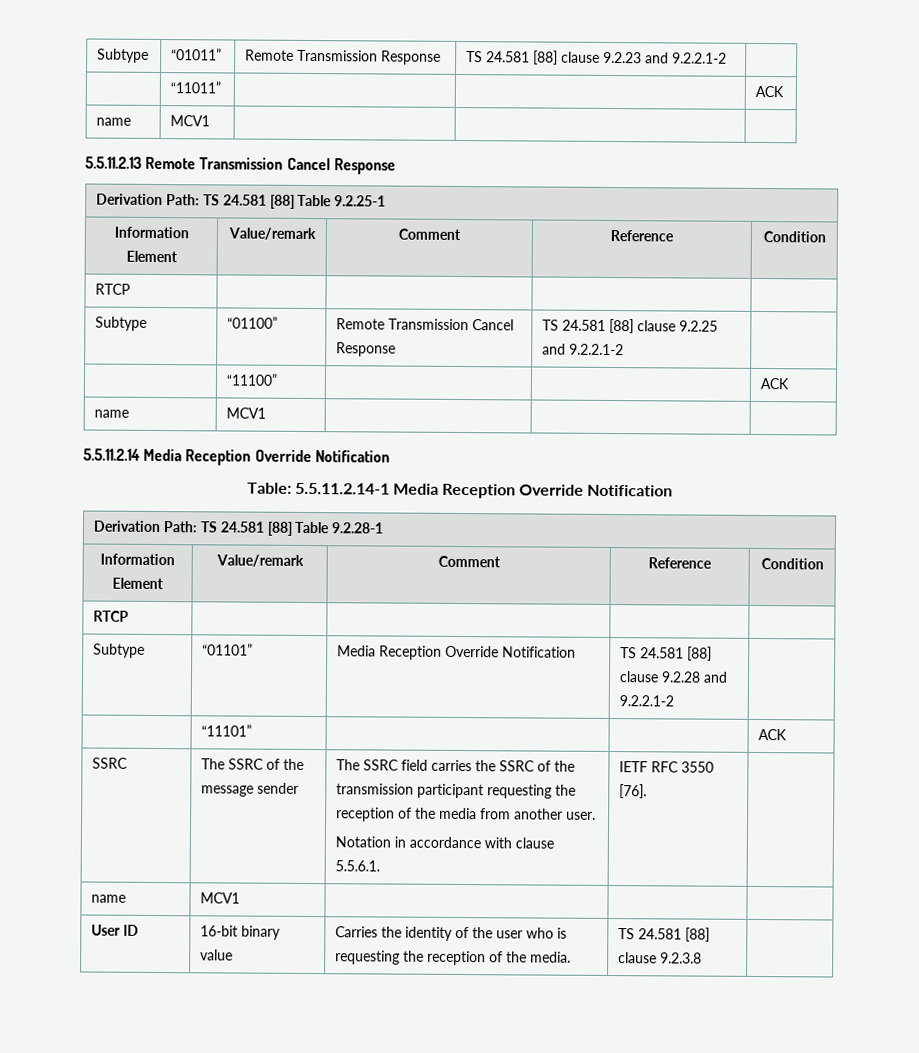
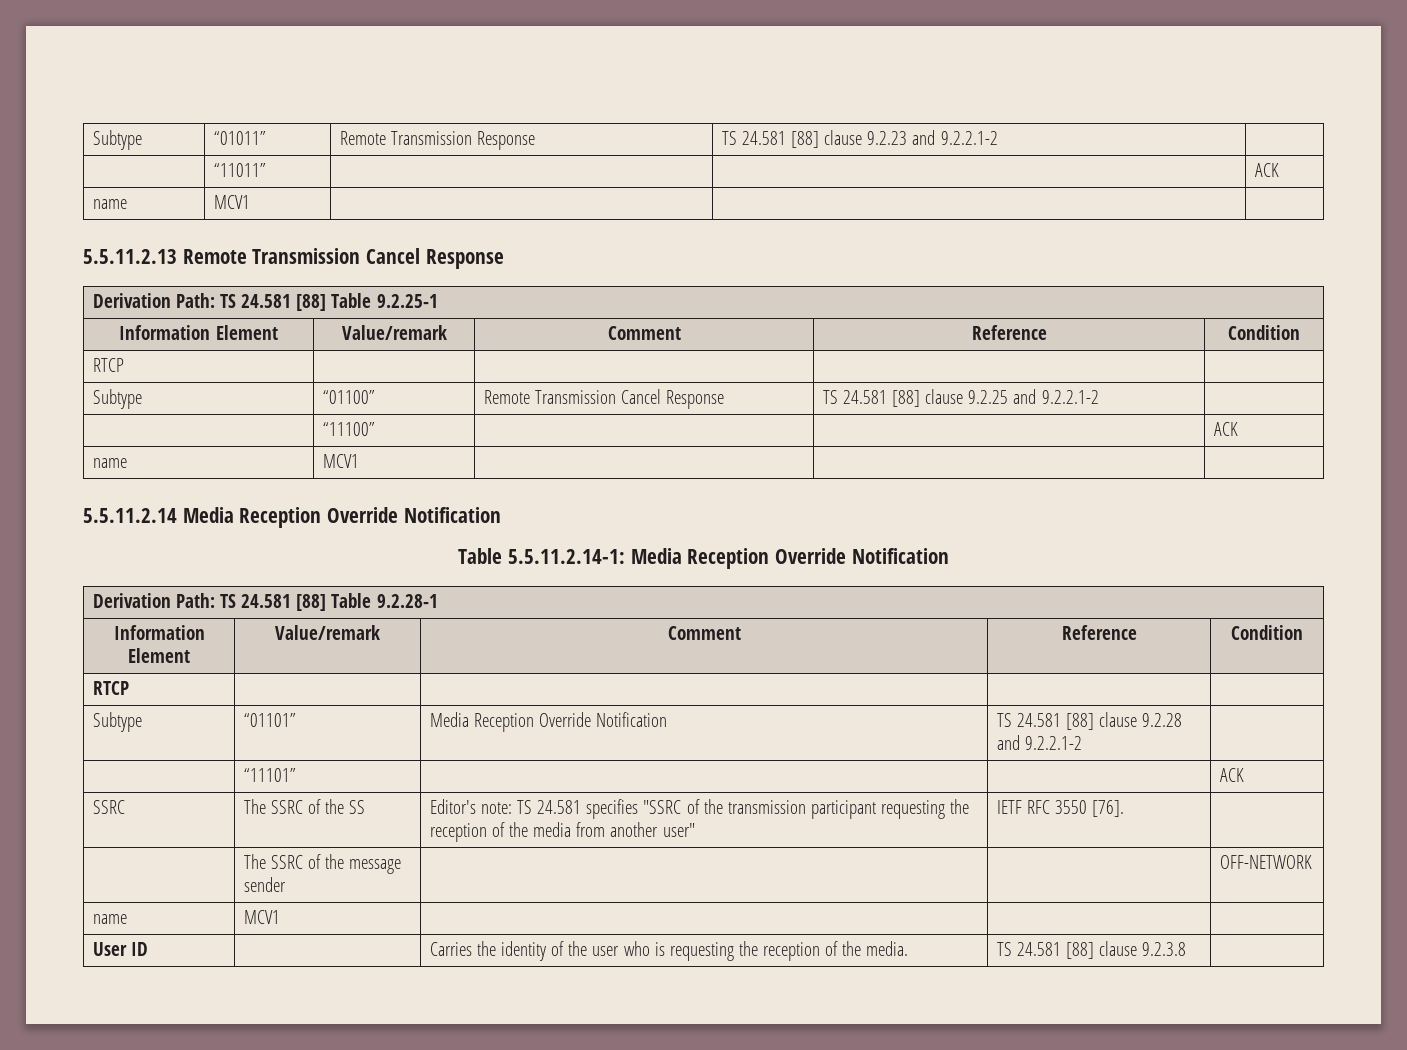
- Table: 5.5.11.2.14-1 Media Reception Override Notification
+ Table 5.5.11.2.14-1: Media Reception Override Notification
- SSRC | The SSRC of the message sender | The SSRC field carries the SSRC of the transmission participant requesting the reception of the media from another user.
- Notation in accordance with clause 5.5.6.1. | IETF RFC 3550 [76]. |
+ SSRC | The SSRC of the SS | Editor's note: TS 24.581 specifies "SSRC of the transmission participant requesting the reception of the media from another user" | IETF RFC 3550 [76]. |
+ | The SSRC of the message sender | | | OFF-NETWORK
- User ID | 16-bit binary value | Carries the identity of the user who is requesting the reception of the media. | TS 24.581 [88] clause 9.2.3.8 |
+ User ID | | Carries the identity of the user who is requesting the reception of the media. | TS 24.581 [88] clause 9.2.3.8 |

